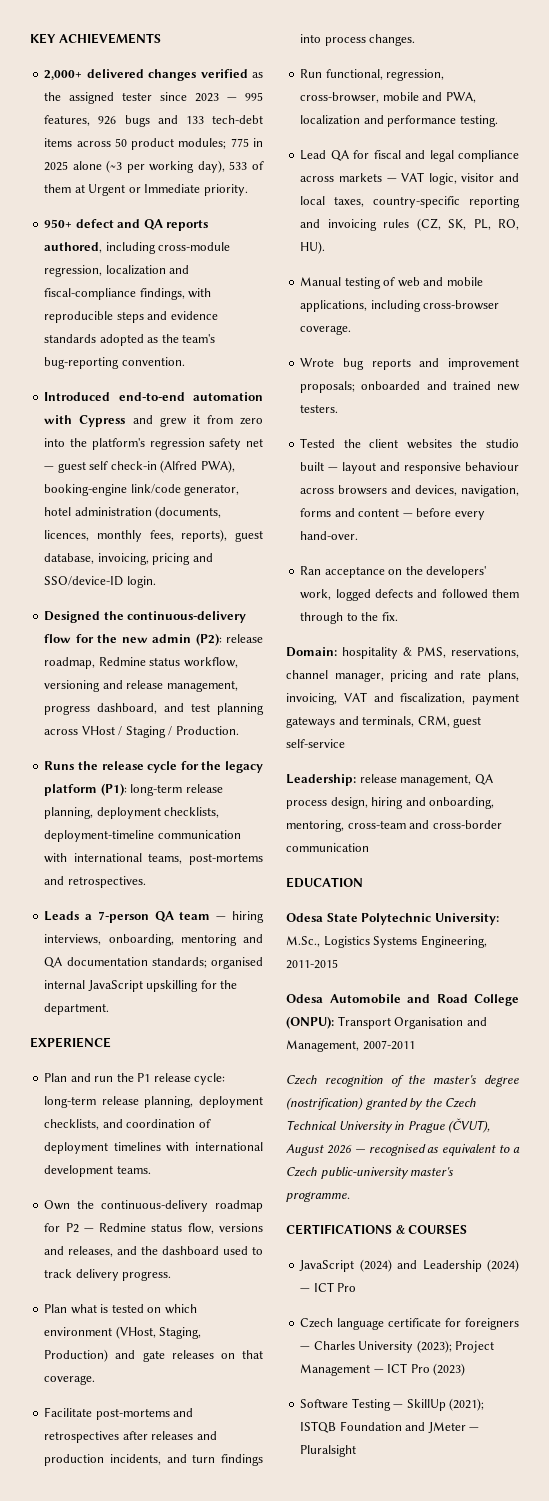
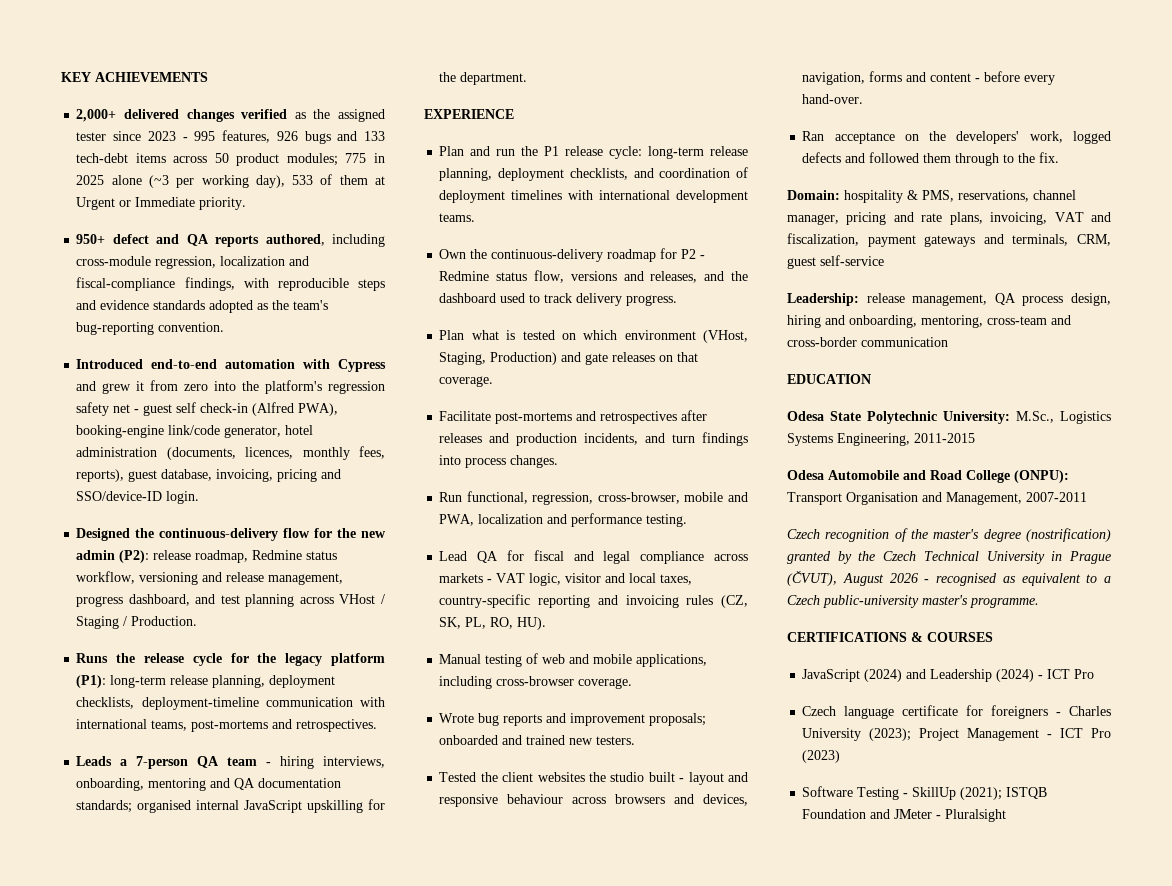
- 2,000+ delivered changes verified as the assigned tester since 2023 — 995 features, 926 bugs and 133 tech-debt items across 50 product modules; 775 in 2025 alone (~3 per working day), 533 of them at Urgent or Immediate priority.
+ 2,000+ delivered changes verified as the assigned tester since 2023 - 995 features, 926 bugs and 133 tech-debt items across 50 product modules; 775 in 2025 alone (~3 per working day), 533 of them at Urgent or Immediate priority.
- Introduced end-to-end automation with Cypress and grew it from zero into the platform's regression safety net — guest self check-in (Alfred PWA), booking-engine link/code generator, hotel administration (documents, licences, monthly fees, reports), guest database, invoicing, pricing and SSO/device-ID login.
+ Introduced end-to-end automation with Cypress and grew it from zero into the platform's regression safety net - guest self check-in (Alfred PWA), booking-engine link/code generator, hotel administration (documents, licences, monthly fees, reports), guest database, invoicing, pricing and SSO/device-ID login.
- Leads a 7-person QA team — hiring interviews, onboarding, mentoring and QA documentation standards; organised internal JavaScript upskilling for the department.
+ Leads a 7-person QA team - hiring interviews, onboarding, mentoring and QA documentation standards; organised internal JavaScript upskilling for the department.
- Own the continuous-delivery roadmap for P2 — Redmine status flow, versions and releases, and the dashboard used to track delivery progress.
+ Own the continuous-delivery roadmap for P2 - Redmine status flow, versions and releases, and the dashboard used to track delivery progress.
- Lead QA for fiscal and legal compliance across markets — VAT logic, visitor and local taxes, country-specific reporting and invoicing rules (CZ, SK, PL, RO, HU).
+ Lead QA for fiscal and legal compliance across markets - VAT logic, visitor and local taxes, country-specific reporting and invoicing rules (CZ, SK, PL, RO, HU).
- Tested the client websites the studio built — layout and responsive behaviour across browsers and devices, navigation, forms and content — before every hand-over.
+ Tested the client websites the studio built - layout and responsive behaviour across browsers and devices, navigation, forms and content - before every hand-over.
- Czech recognition of the master's degree (nostrification) granted by the Czech Technical University in Prague (ČVUT), August 2026 — recognised as equivalent to a Czech public-university master's programme.
+ Czech recognition of the master's degree (nostrification) granted by the Czech Technical University in Prague (ČVUT), August 2026 - recognised as equivalent to a Czech public-university master's programme.
- JavaScript (2024) and Leadership (2024) — ICT Pro
+ JavaScript (2024) and Leadership (2024) - ICT Pro
- Czech language certificate for foreigners — Charles University (2023); Project Management — ICT Pro (2023)
+ Czech language certificate for foreigners - Charles University (2023); Project Management - ICT Pro (2023)
- Software Testing — SkillUp (2021); ISTQB Foundation and JMeter — Pluralsight
+ Software Testing - SkillUp (2021); ISTQB Foundation and JMeter - Pluralsight

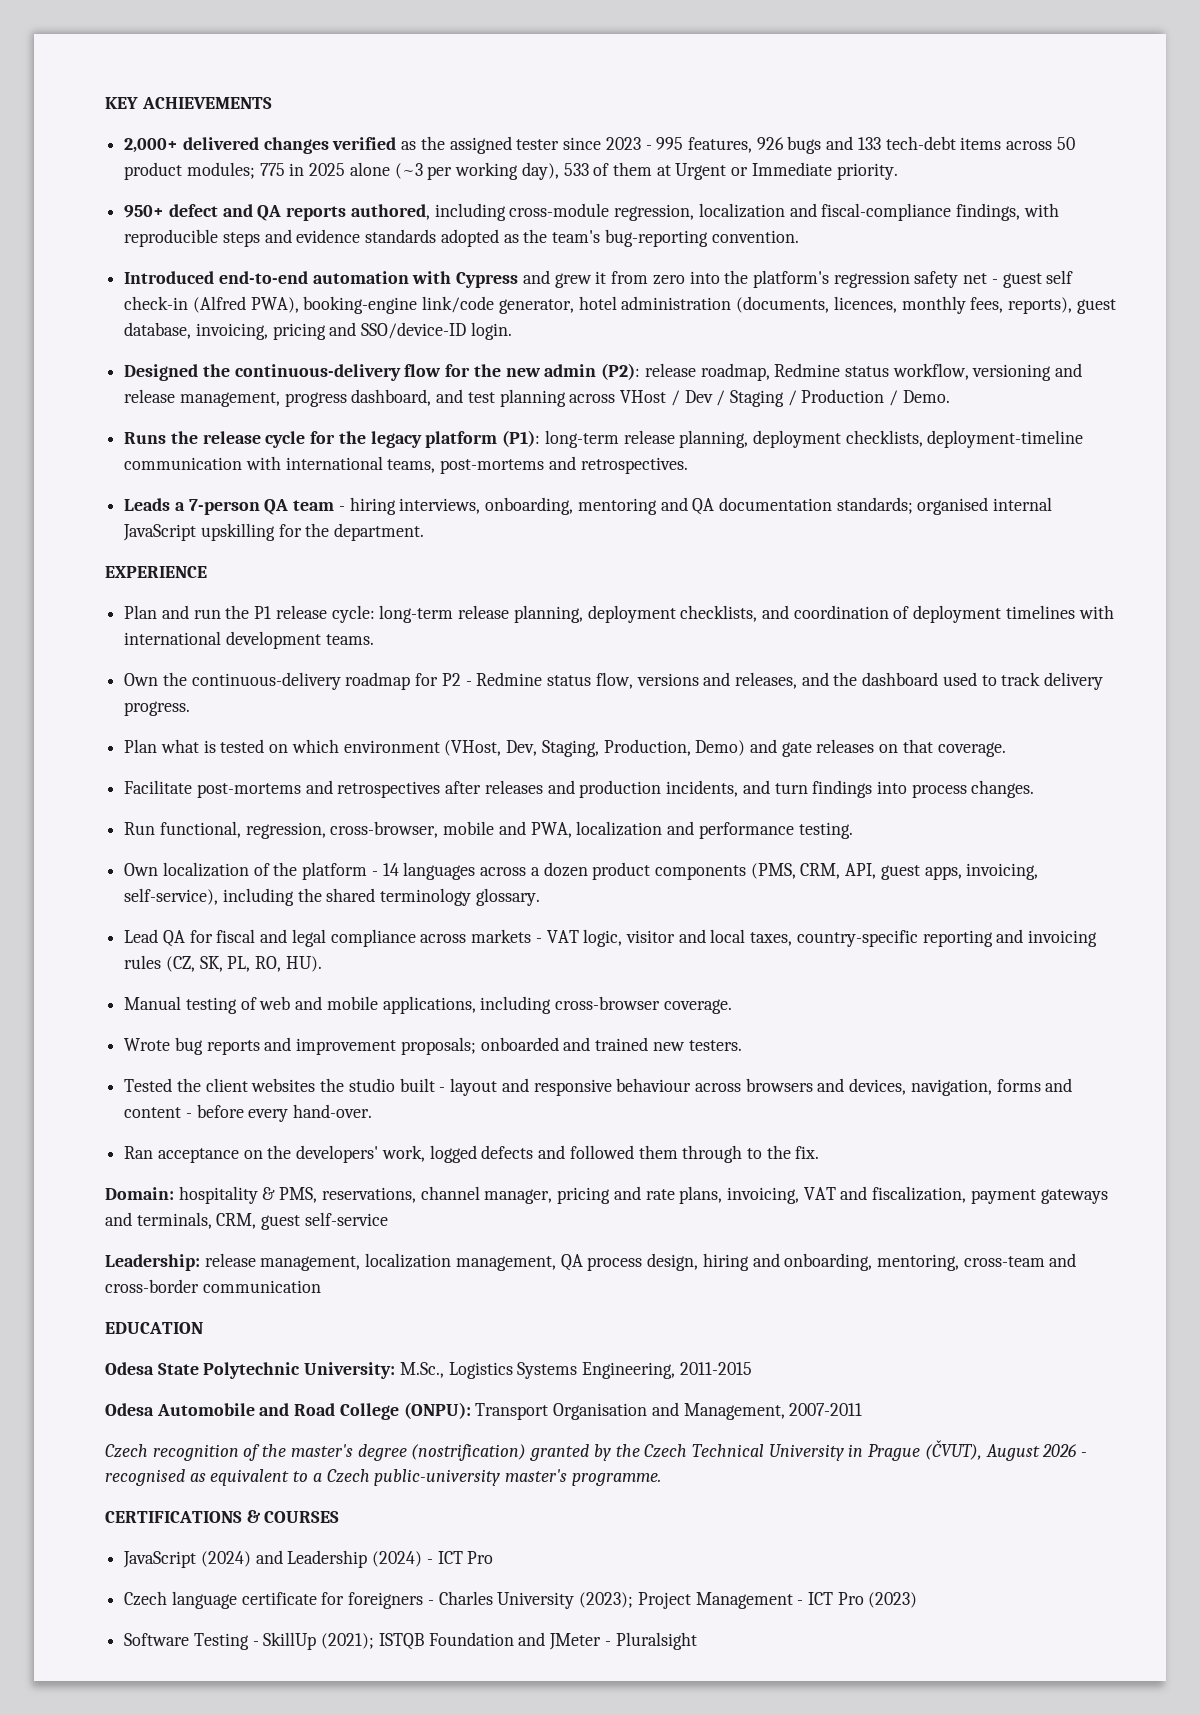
- Designed the continuous-delivery flow for the new admin (P2): release roadmap, Redmine status workflow, versioning and release management, progress dashboard, and test planning across VHost / Staging / Production.
+ Designed the continuous-delivery flow for the new admin (P2): release roadmap, Redmine status workflow, versioning and release management, progress dashboard, and test planning across VHost / Dev / Staging / Production / Demo.
- Plan what is tested on which environment (VHost, Staging, Production) and gate releases on that coverage.
+ Plan what is tested on which environment (VHost, Dev, Staging, Production, Demo) and gate releases on that coverage.
+ Own localization of the platform - 14 languages across a dozen product components (PMS, CRM, API, guest apps, invoicing, self-service), including the shared terminology glossary.
- Leadership: release management, QA process design, hiring and onboarding, mentoring, cross-team and cross-border communication
+ Leadership: release management, localization management, QA process design, hiring and onboarding, mentoring, cross-team and cross-border communication

